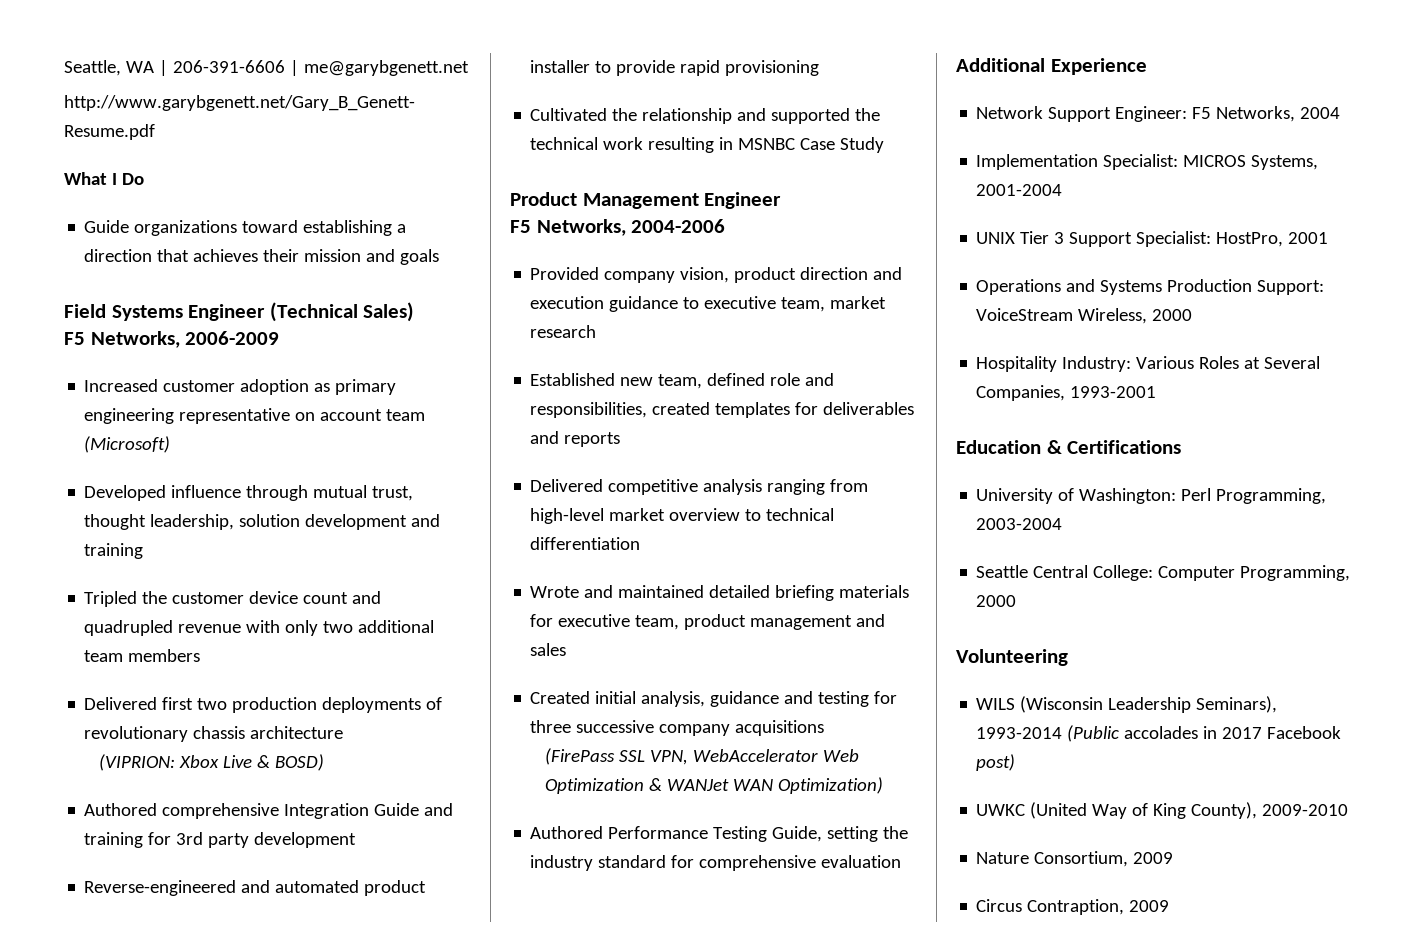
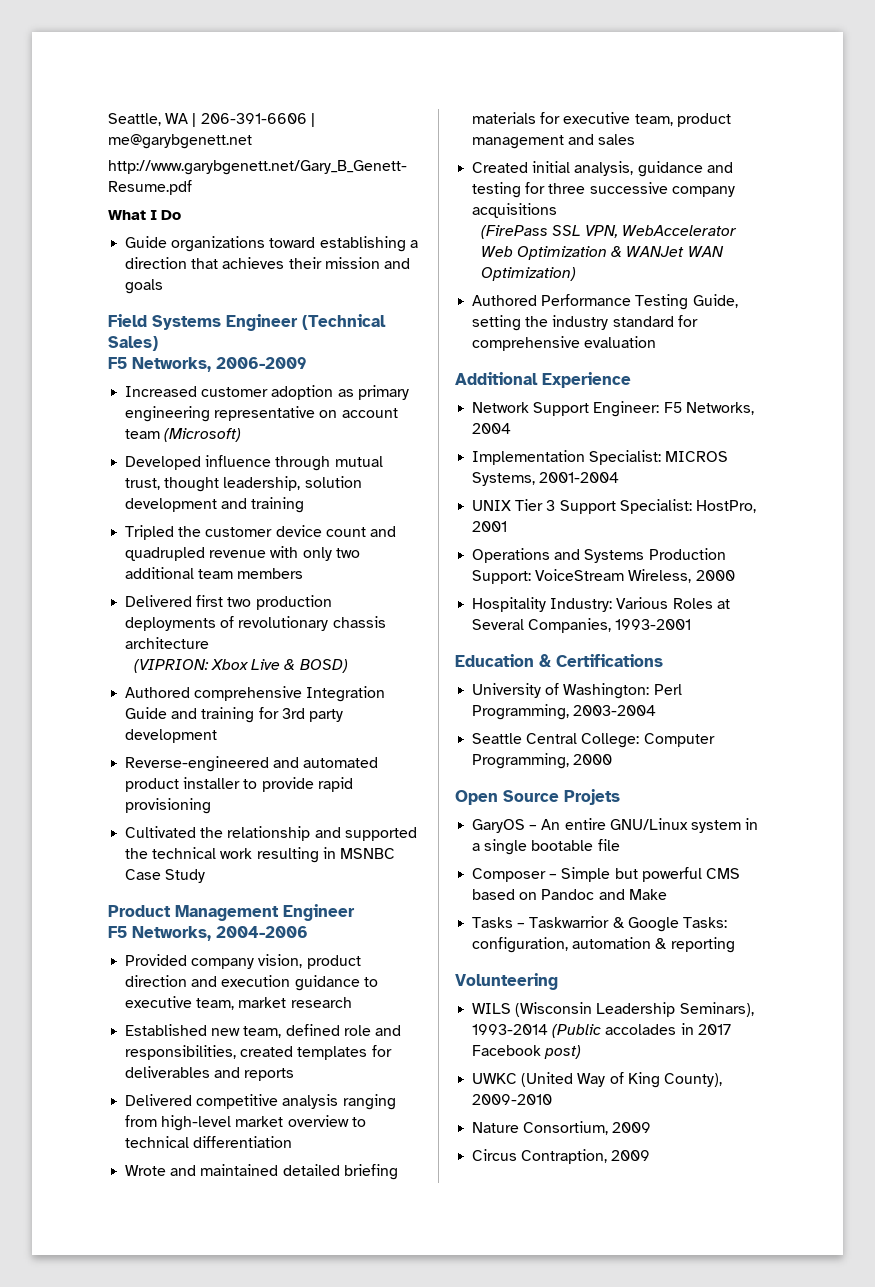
+ Open Source Projets
+ GaryOS – An entire GNU/Linux system in a single bootable file
+ Composer – Simple but powerful CMS based on Pandoc and Make
+ Tasks – Taskwarrior & Google Tasks: configuration, automation & reporting

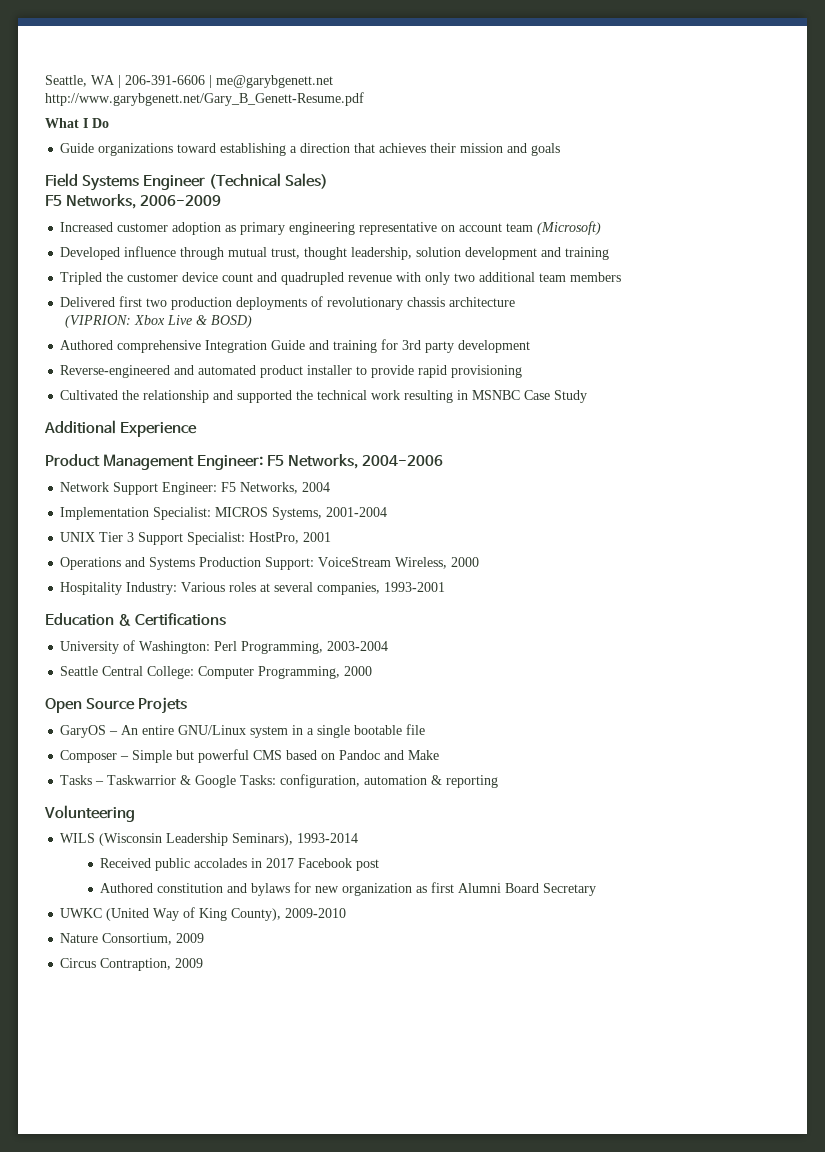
+ Additional Experience
- Product Management Engineer
- F5 Networks, 2004-2006
+ Product Management Engineer: F5 Networks, 2004-2006
- Provided company vision, product direction and execution guidance to executive team, market research
- Established new team, defined role and responsibilities, created templates for deliverables and reports
- Delivered competitive analysis ranging from high-level market overview to technical differentiation
- Wrote and maintained detailed briefing materials for executive team, product management and sales
- Created initial analysis, guidance and testing for three successive company acquisitions
- (FirePass SSL VPN, WebAccelerator Web Optimization & WANJet WAN Optimization)
- Authored Performance Testing Guide, setting the industry standard for comprehensive evaluation
- Additional Experience
- Hospitality Industry: Various Roles at Several Companies, 1993-2001
+ Hospitality Industry: Various roles at several companies, 1993-2001
- WILS (Wisconsin Leadership Seminars), 1993-2014 (Public accolades in 2017 Facebook post)
+ WILS (Wisconsin Leadership Seminars), 1993-2014
+ Received public accolades in 2017 Facebook post
+ Authored constitution and bylaws for new organization as first Alumni Board Secretary

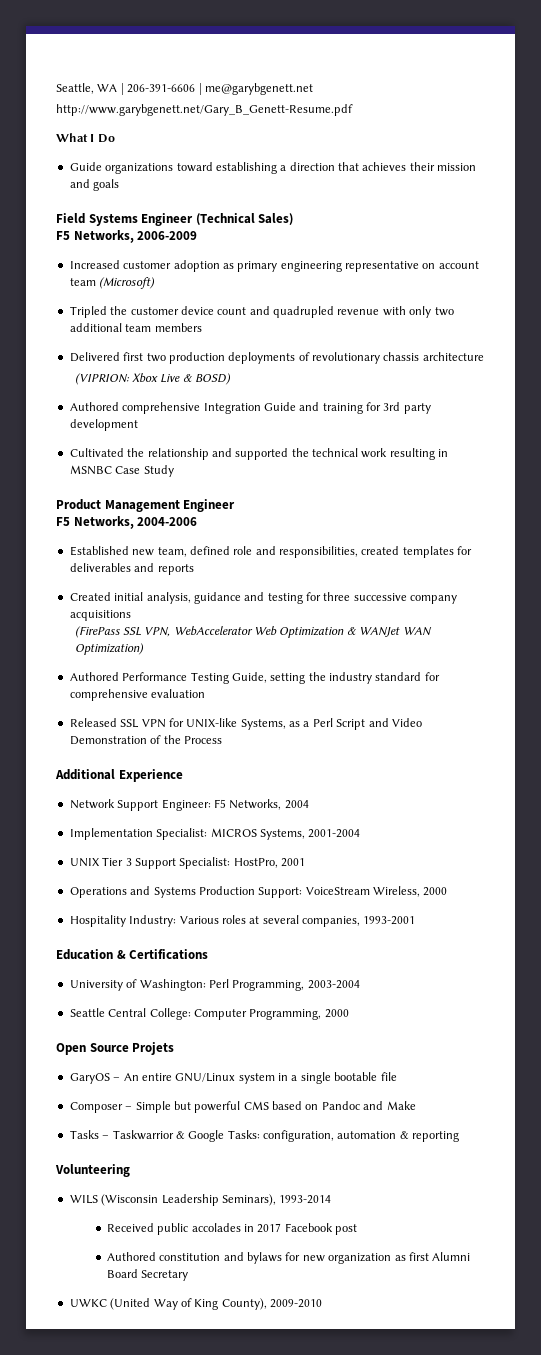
- Developed influence through mutual trust, thought leadership, solution development and training
- Reverse-engineered and automated product installer to provide rapid provisioning
- Additional Experience
- Product Management Engineer: F5 Networks, 2004-2006
+ Product Management Engineer
+ F5 Networks, 2004-2006
+ Established new team, defined role and responsibilities, created templates for deliverables and reports
+ Created initial analysis, guidance and testing for three successive company acquisitions
+ (FirePass SSL VPN, WebAccelerator Web Optimization & WANJet WAN Optimization)
+ Authored Performance Testing Guide, setting the industry standard for comprehensive evaluation
+ Released SSL VPN for UNIX-like Systems, as a Perl Script and Video Demonstration of the Process
+ Additional Experience
- Nature Consortium, 2009
- Circus Contraption, 2009

